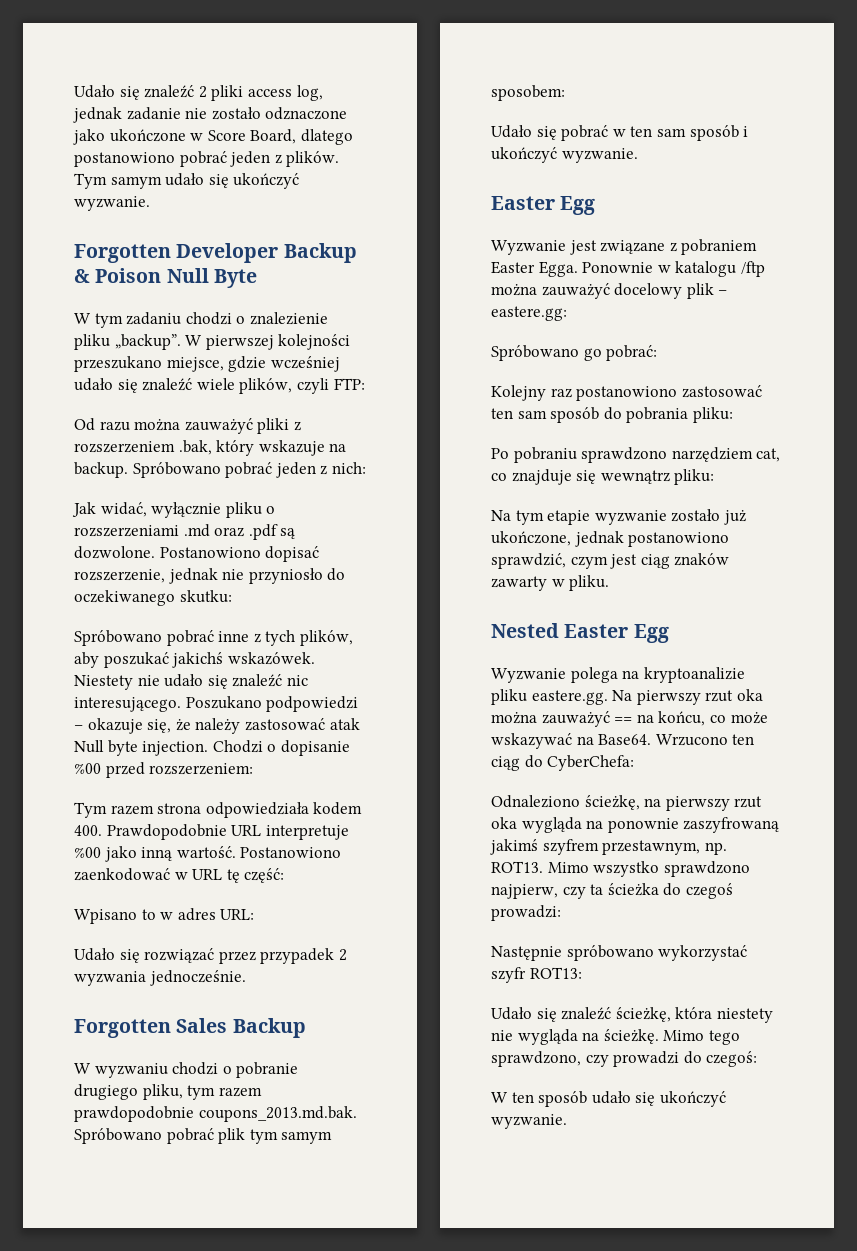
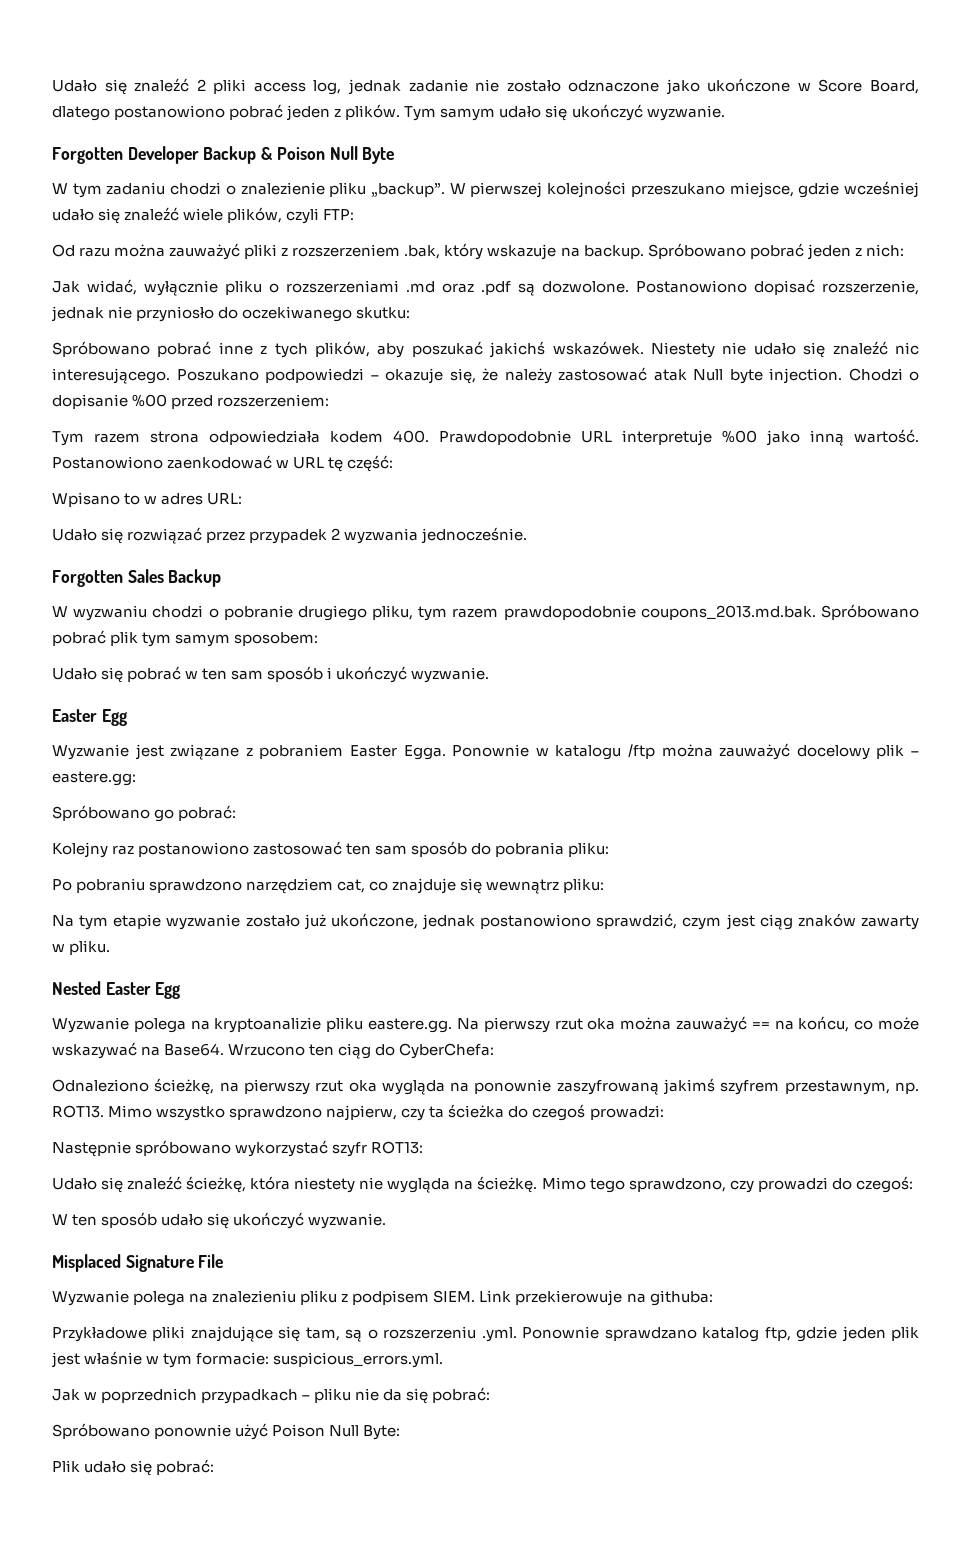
+ Misplaced Signature File
+ Wyzwanie polega na znalezieniu pliku z podpisem SIEM. Link przekierowuje na githuba:
+ Przykładowe pliki znajdujące się tam, są o rozszerzeniu .yml. Ponownie sprawdzano katalog ftp, gdzie jeden plik jest właśnie w tym formacie: suspicious_errors.yml.
+ Jak w poprzednich przypadkach – pliku nie da się pobrać:
+ Spróbowano ponownie użyć Poison Null Byte:
+ Plik udało się pobrać:

